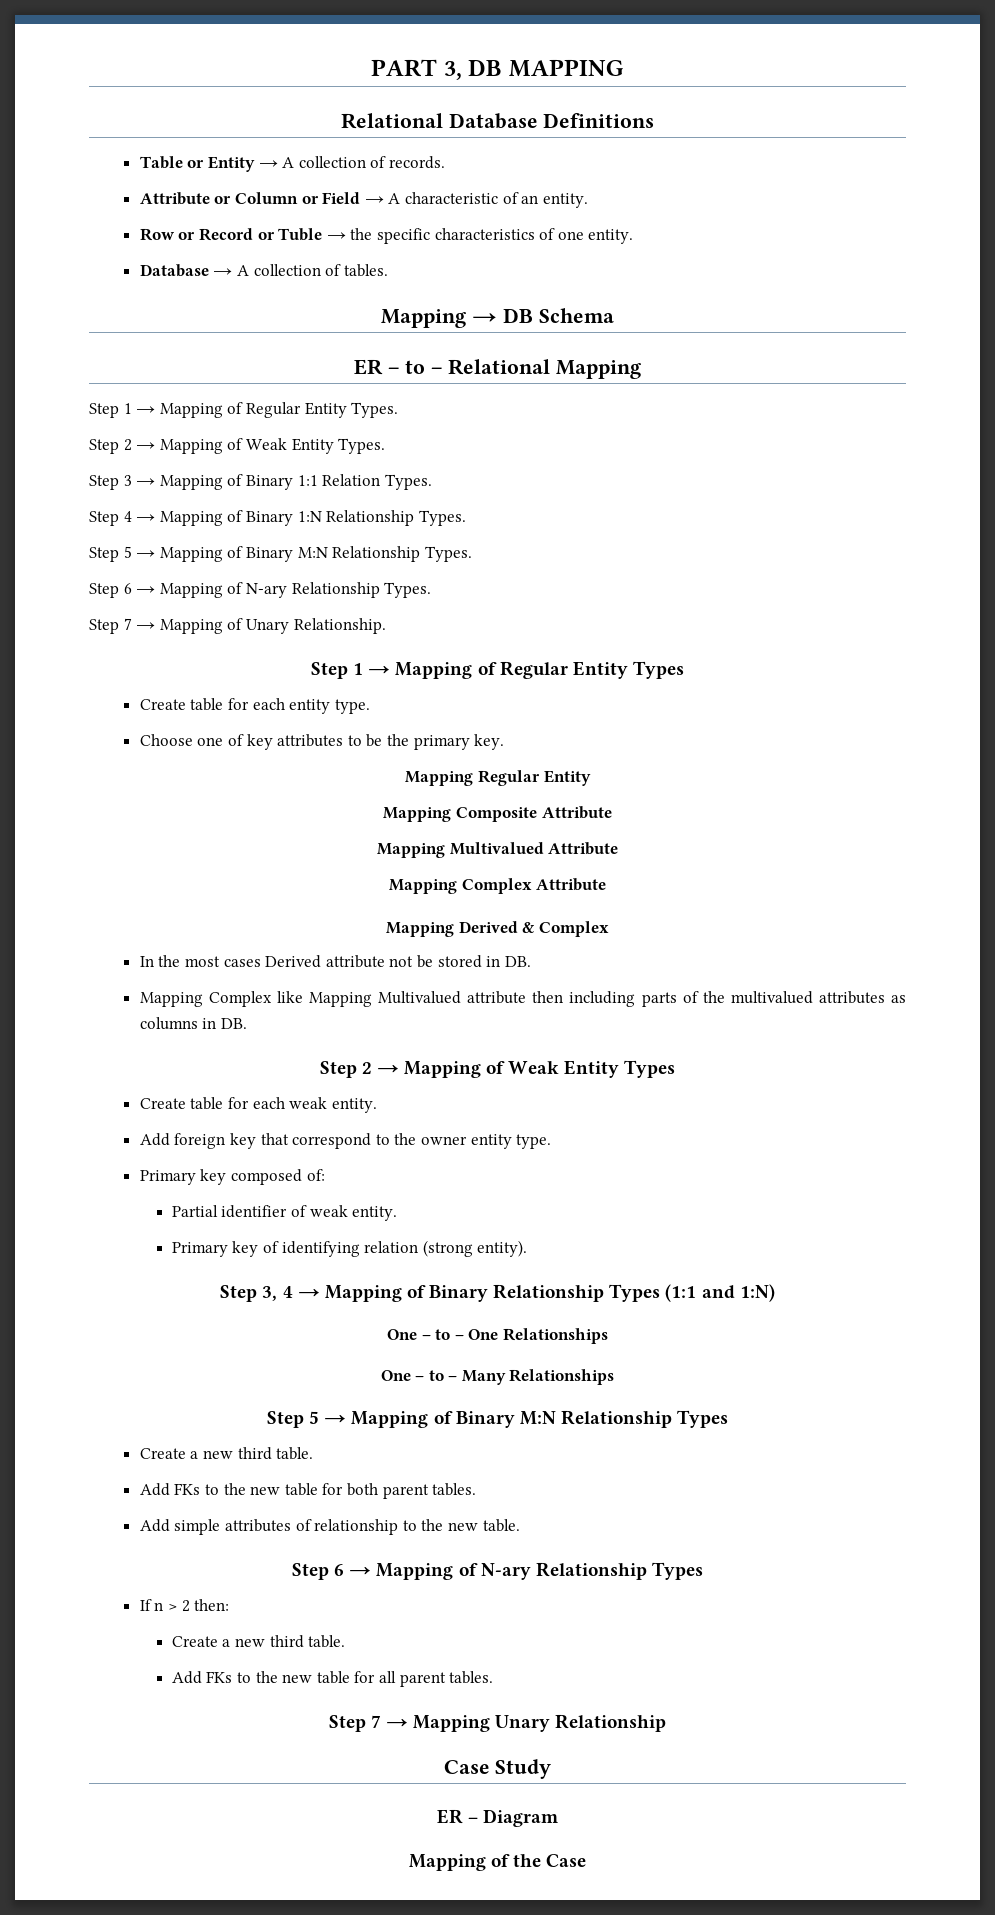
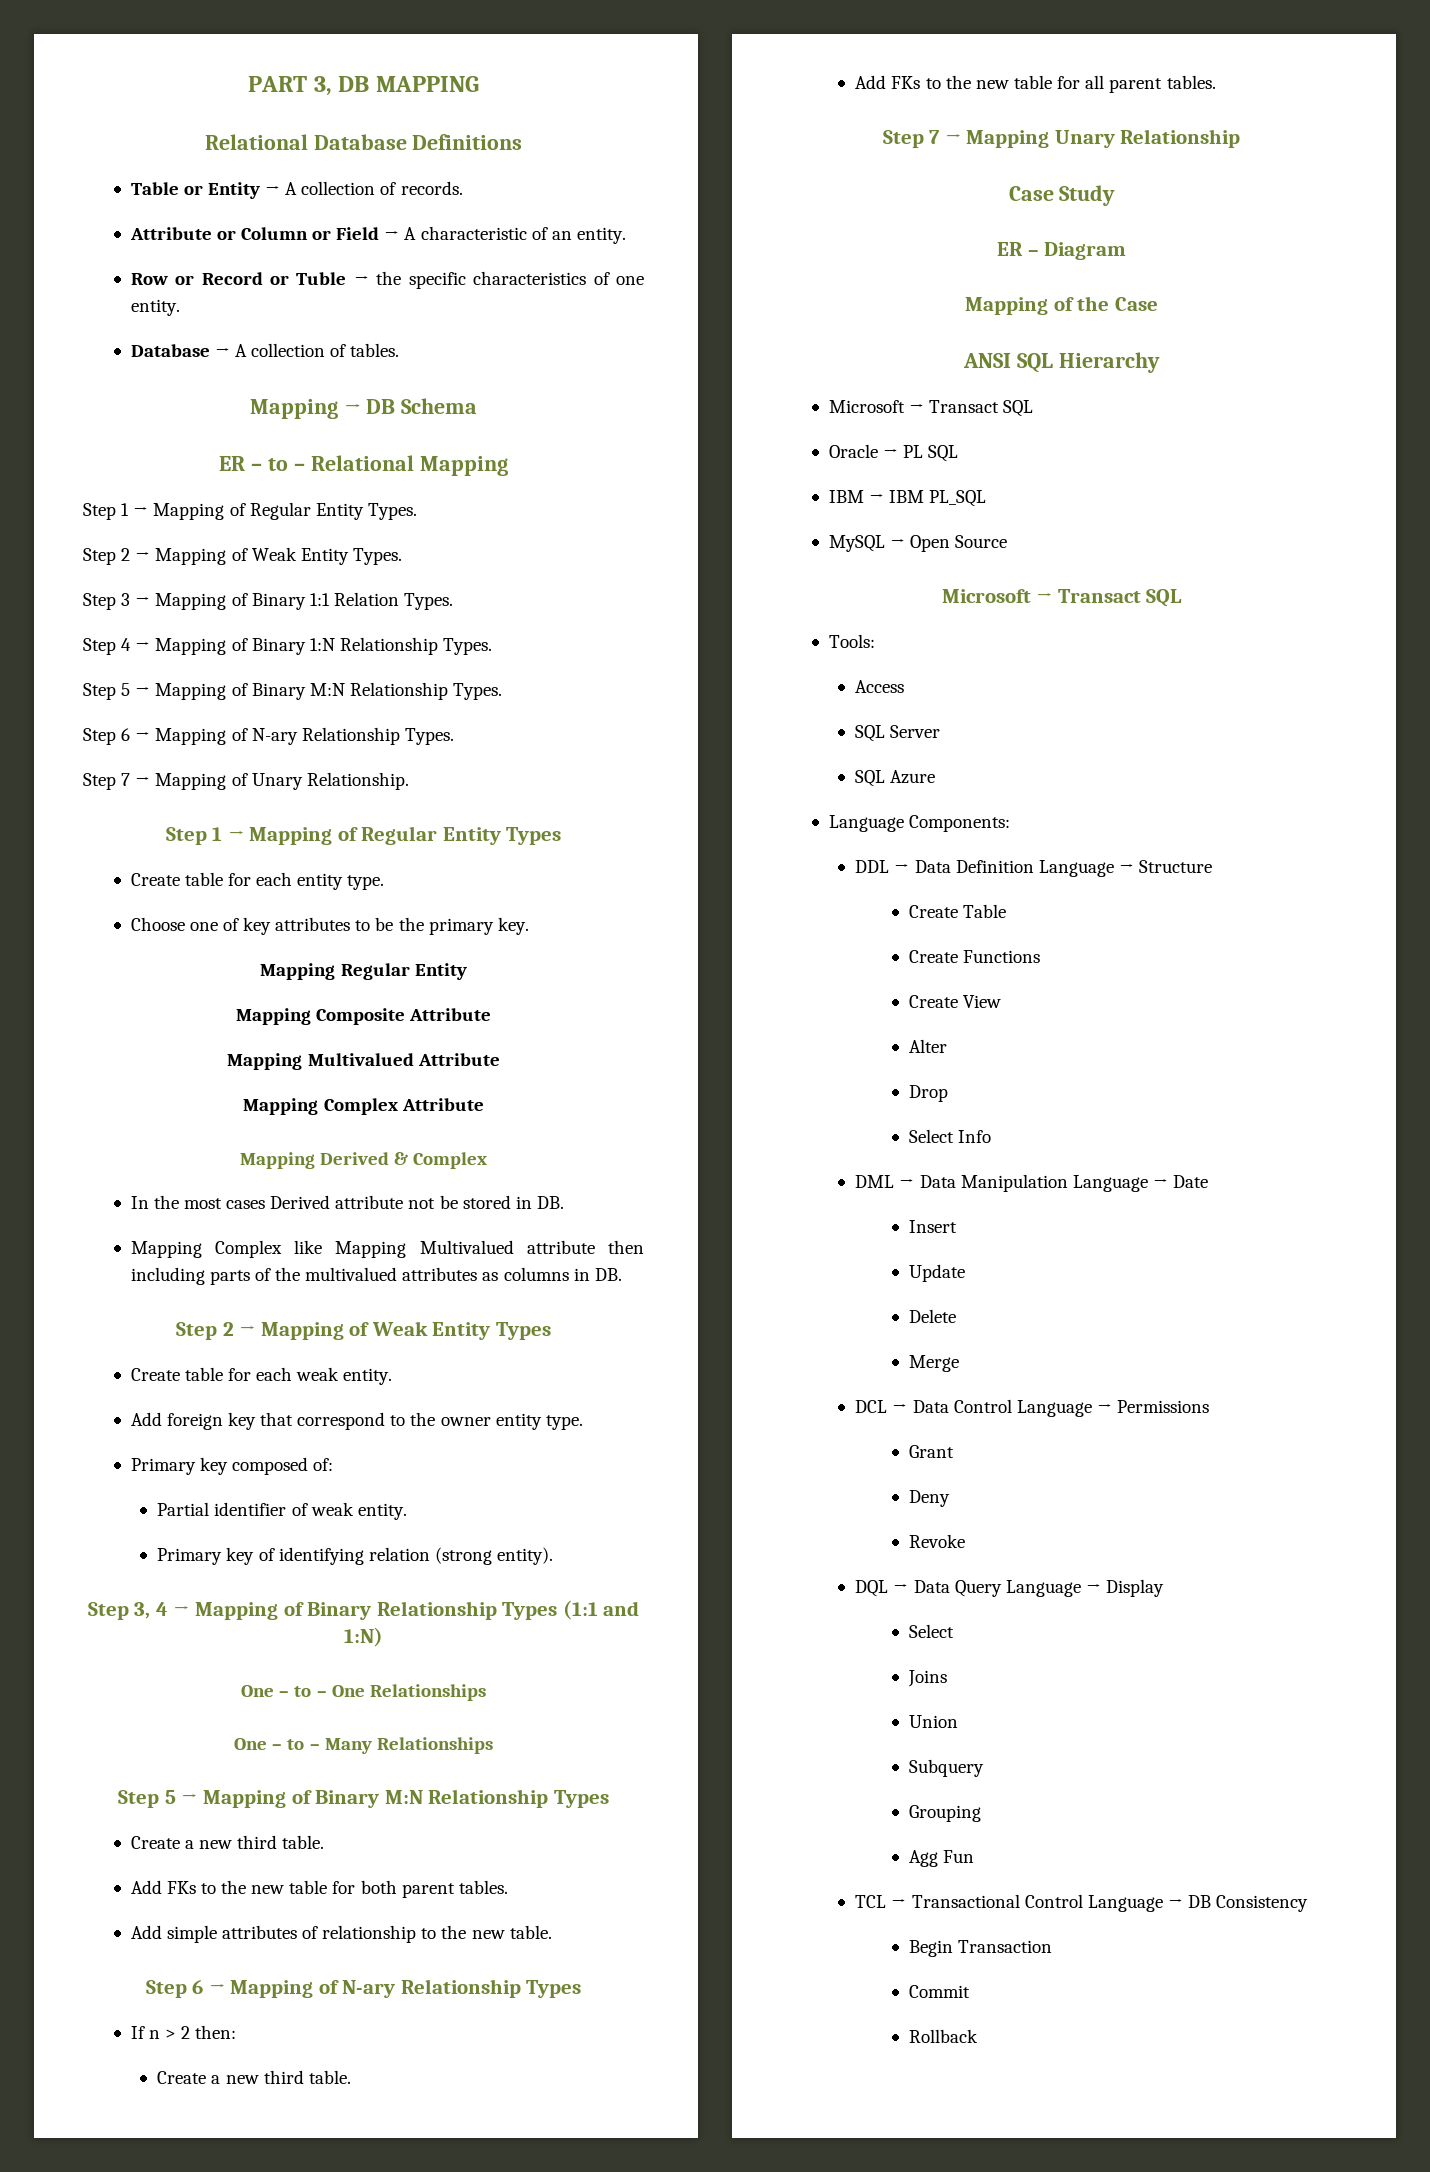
+ ANSI SQL Hierarchy
+ Microsoft → Transact SQL
+ Oracle → PL SQL
+ IBM → IBM PL_SQL
+ MySQL → Open Source
+ Microsoft → Transact SQL
+ Tools:
+ Access
+ SQL Server
+ SQL Azure
+ Language Components:
+ DDL → Data Definition Language → Structure
+ Create Table
+ Create Functions
+ Create View
+ Alter
+ Drop
+ Select Info
+ DML → Data Manipulation Language → Date
+ Insert
+ Update
+ Delete
+ Merge
+ DCL → Data Control Language → Permissions
+ Grant
+ Deny
+ Revoke
+ DQL → Data Query Language → Display
+ Select
+ Joins
+ Union
+ Subquery
+ Grouping
+ Agg Fun
+ TCL → Transactional Control Language → DB Consistency
+ Begin Transaction
+ Commit
+ Rollback

